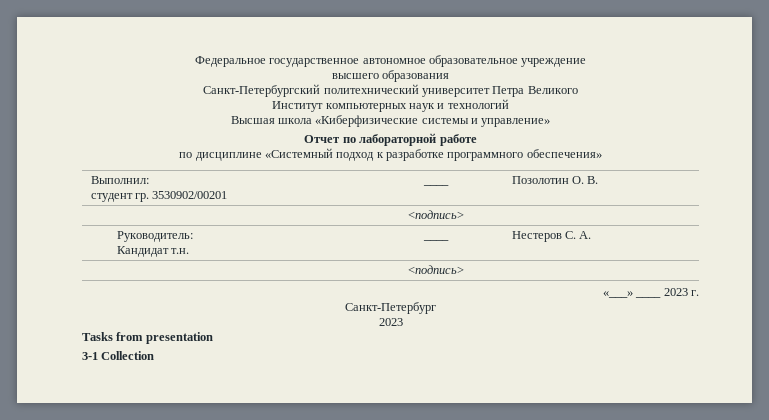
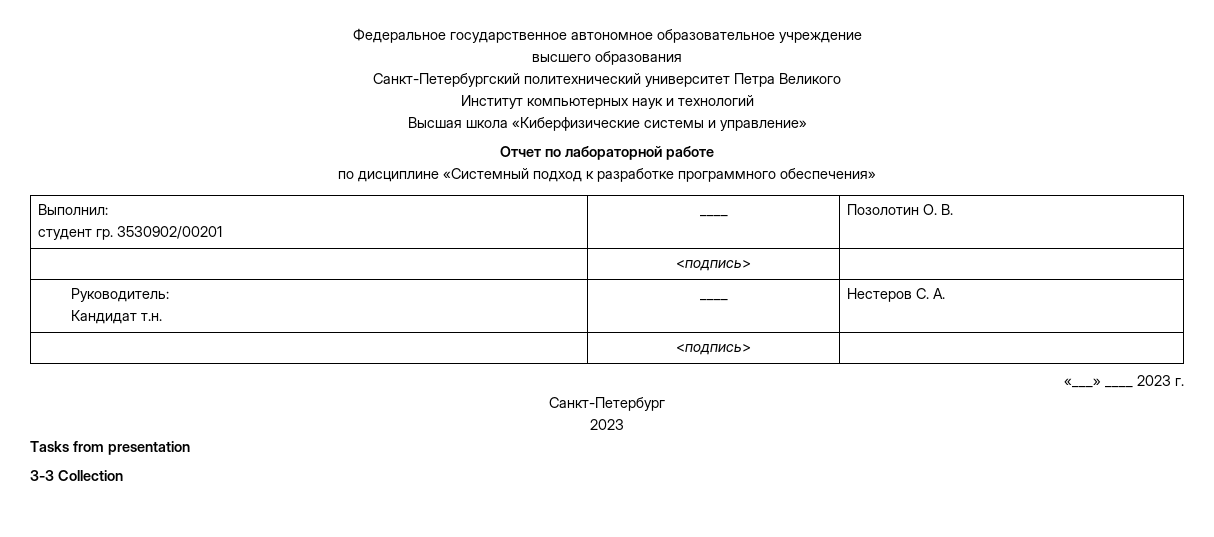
- 3-1 Collection
+ 3-3 Collection

